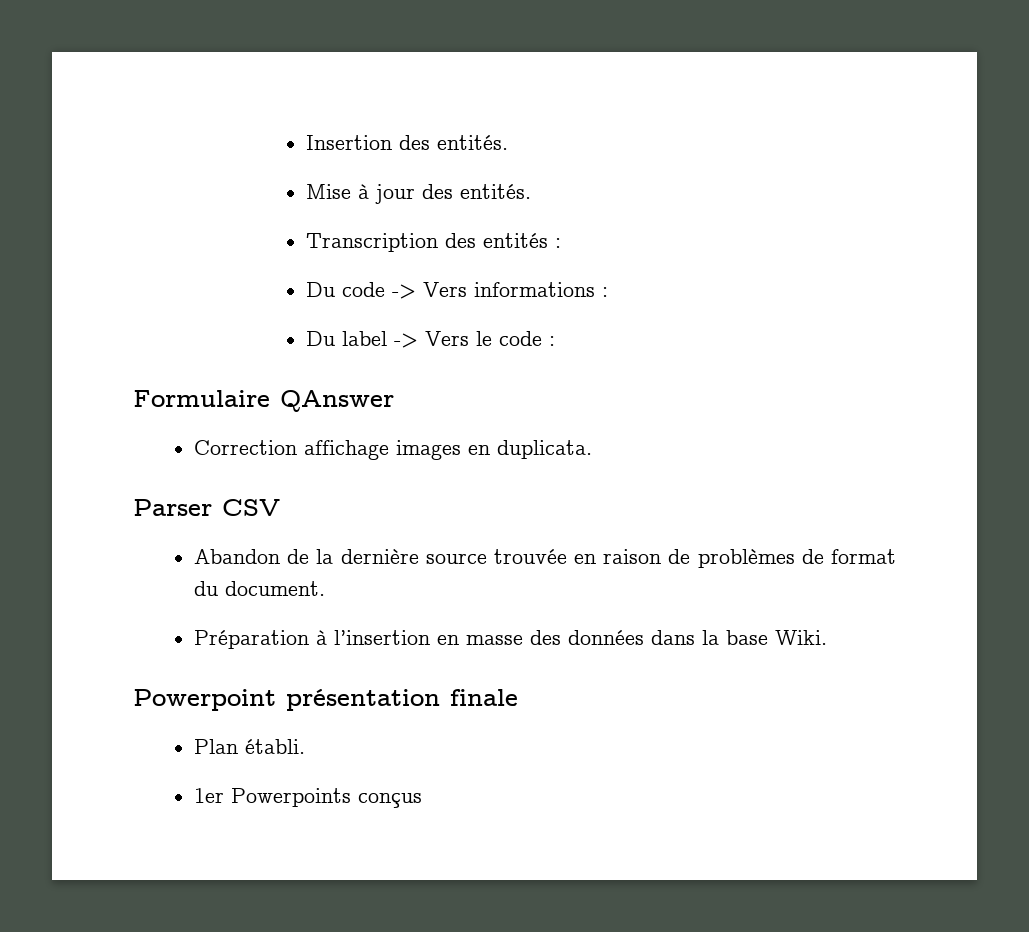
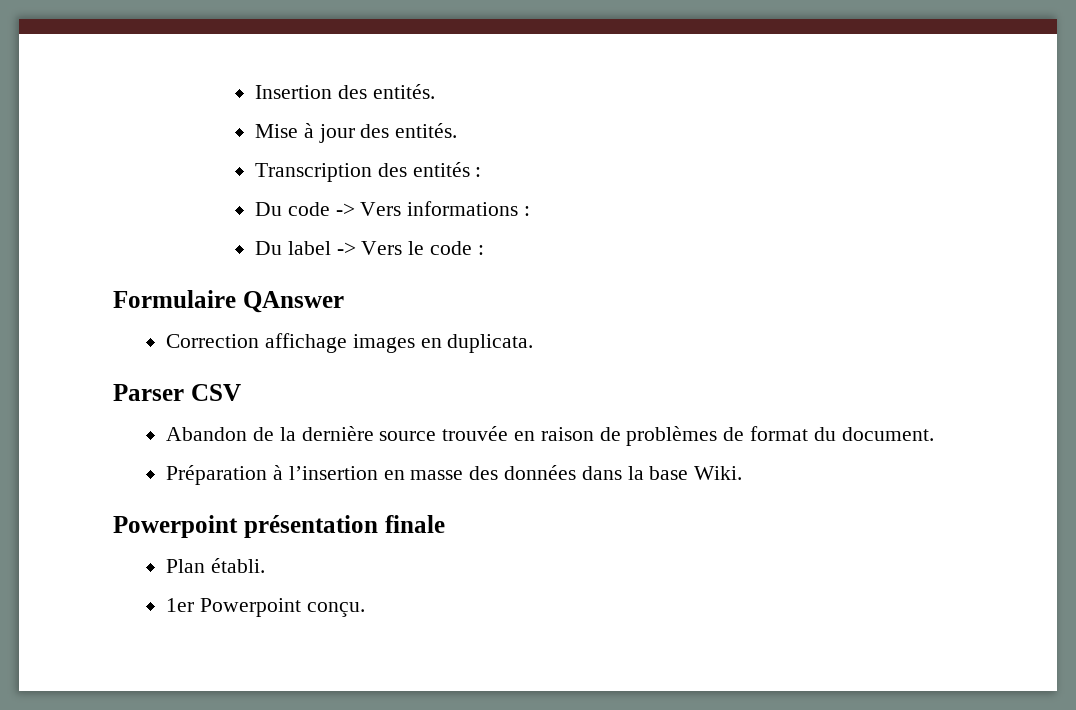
- 1er Powerpoints conçus
+ 1er Powerpoint conçu.

